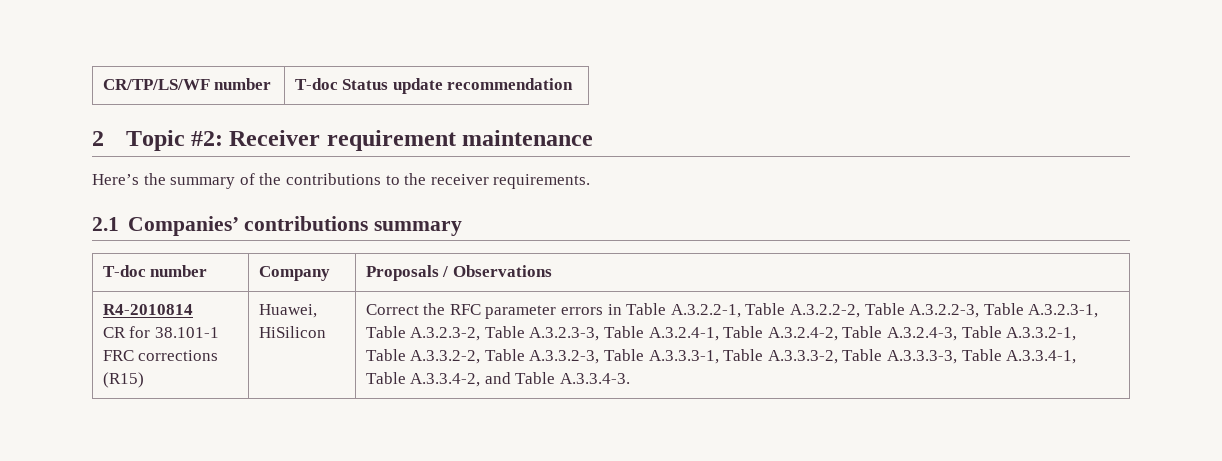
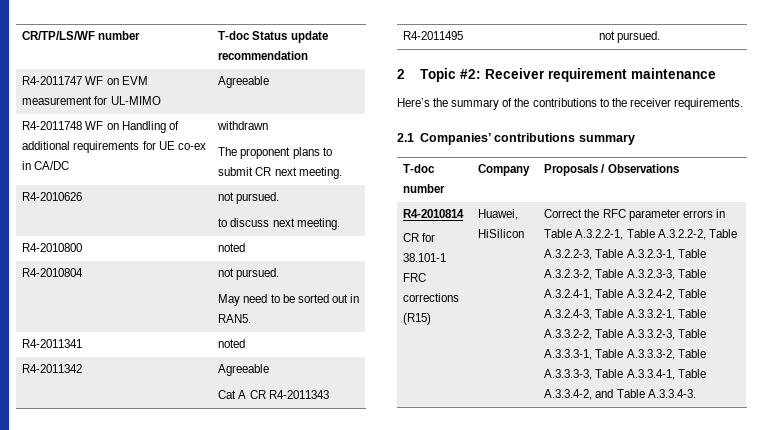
+ R4-2011747 WF on EVM measurement for UL-MIMO | Agreeable
+ R4-2011748 WF on Handling of additional requirements for UE co-ex in CA/DC | withdrawn
+ The proponent plans to submit CR next meeting.
+ R4-2010626 | not pursued.
+ to discuss next meeting.
+ R4-2010800 | noted
+ R4-2010804 | not pursued.
+ May need to be sorted out in RAN5.
+ R4-2011341 | noted
+ R4-2011342 | Agreeable
+ Cat A CR R4-2011343
+ R4-2011495 | not pursued.

